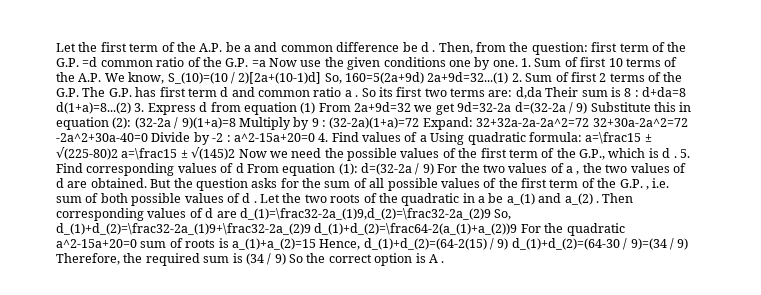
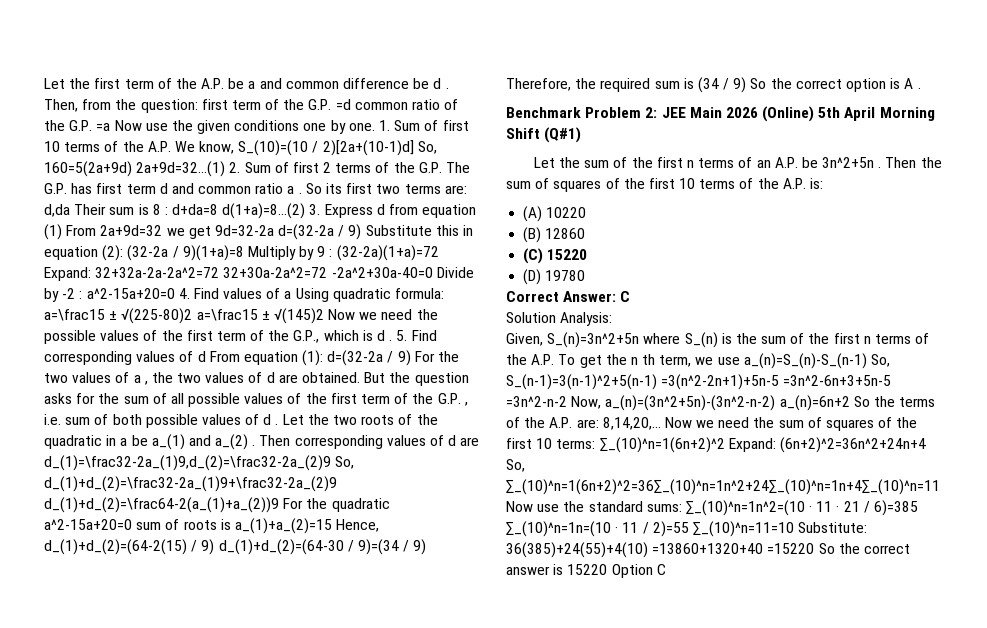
+ Benchmark Problem 2: JEE Main 2026 (Online) 5th April Morning Shift (Q#1)
+ Let the sum of the first n terms of an A.P. be 3n^2+5n . Then the sum of squares of the first 10 terms of the A.P. is:
+ (A) 10220
+ (B) 12860
+ (C) 15220
+ (D) 19780
+ Correct Answer: C
+ Solution Analysis:
+ Given, S_(n)=3n^2+5n where S_(n) is the sum of the first n terms of the A.P. To get the n th term, we use a_(n)=S_(n)-S_(n-1) So, S_(n-1)=3(n-1)^2+5(n-1) =3(n^2-2n+1)+5n-5 =3n^2-6n+3+5n-5 =3n^2-n-2 Now, a_(n)=(3n^2+5n)-(3n^2-n-2) a_(n)=6n+2 So the terms of the A.P. are: 8,14,20,... Now we need the sum of squares of the first 10 terms: ∑_(10)^n=1(6n+2)^2 Expand: (6n+2)^2=36n^2+24n+4 So, ∑_(10)^n=1(6n+2)^2=36∑_(10)^n=1n^2+24∑_(10)^n=1n+4∑_(10)^n=11 Now use the standard sums: ∑_(10)^n=1n^2=(10 · 11 · 21 / 6)=385 ∑_(10)^n=1n=(10 · 11 / 2)=55 ∑_(10)^n=11=10 Substitute: 36(385)+24(55)+4(10) =13860+1320+40 =15220 So the correct answer is 15220 Option C

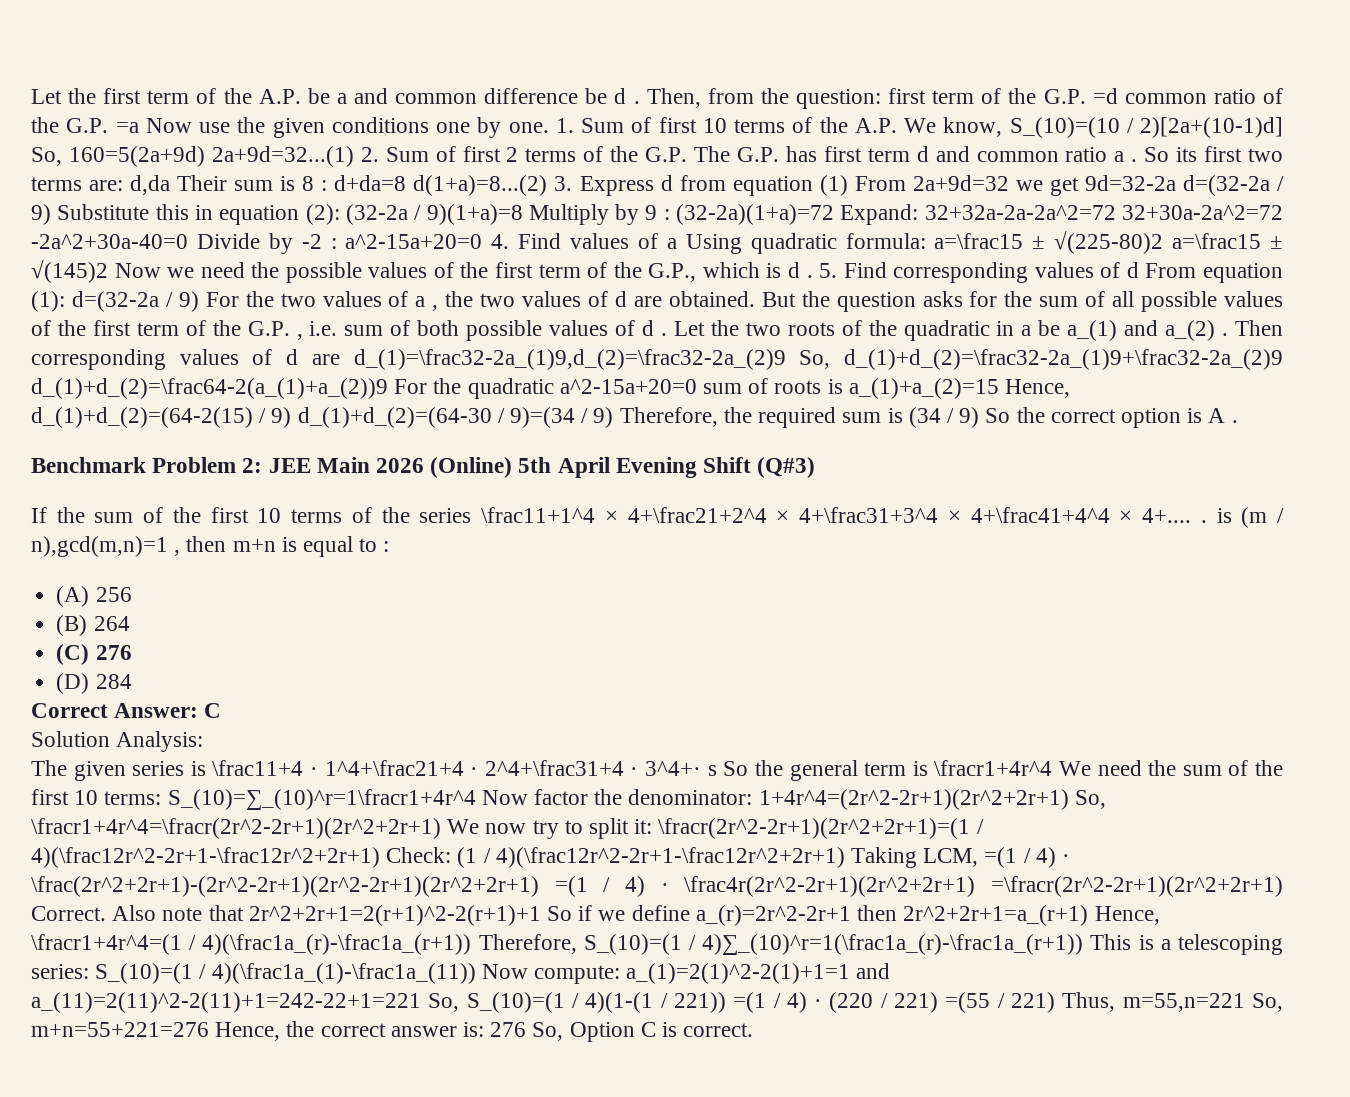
- Benchmark Problem 2: JEE Main 2026 (Online) 5th April Morning Shift (Q#1)
- Let the sum of the first n terms of an A.P. be 3n^2+5n . Then the sum of squares of the first 10 terms of the A.P. is:
+ Benchmark Problem 2: JEE Main 2026 (Online) 5th April Evening Shift (Q#3)
+ If the sum of the first 10 terms of the series \frac11+1^4 × 4+\frac21+2^4 × 4+\frac31+3^4 × 4+\frac41+4^4 × 4+.... . is (m / n),gcd(m,n)=1 , then m+n is equal to :
- (A) 10220
+ (A) 256
- (B) 12860
+ (B) 264
- (C) 15220
+ (C) 276
- (D) 19780
+ (D) 284
- Given, S_(n)=3n^2+5n where S_(n) is the sum of the first n terms of the A.P. To get the n th term, we use a_(n)=S_(n)-S_(n-1) So, S_(n-1)=3(n-1)^2+5(n-1) =3(n^2-2n+1)+5n-5 =3n^2-6n+3+5n-5 =3n^2-n-2 Now, a_(n)=(3n^2+5n)-(3n^2-n-2) a_(n)=6n+2 So the terms of the A.P. are: 8,14,20,... Now we need the sum of squares of the first 10 terms: ∑_(10)^n=1(6n+2)^2 Expand: (6n+2)^2=36n^2+24n+4 So, ∑_(10)^n=1(6n+2)^2=36∑_(10)^n=1n^2+24∑_(10)^n=1n+4∑_(10)^n=11 Now use the standard sums: ∑_(10)^n=1n^2=(10 · 11 · 21 / 6)=385 ∑_(10)^n=1n=(10 · 11 / 2)=55 ∑_(10)^n=11=10 Substitute: 36(385)+24(55)+4(10) =13860+1320+40 =15220 So the correct answer is 15220 Option C
+ The given series is \frac11+4 · 1^4+\frac21+4 · 2^4+\frac31+4 · 3^4+· s So the general term is \fracr1+4r^4 We need the sum of the first 10 terms: S_(10)=∑_(10)^r=1\fracr1+4r^4 Now factor the denominator: 1+4r^4=(2r^2-2r+1)(2r^2+2r+1) So, \fracr1+4r^4=\fracr(2r^2-2r+1)(2r^2+2r+1) We now try to split it: \fracr(2r^2-2r+1)(2r^2+2r+1)=(1 / 4)(\frac12r^2-2r+1-\frac12r^2+2r+1) Check: (1 / 4)(\frac12r^2-2r+1-\frac12r^2+2r+1) Taking LCM, =(1 / 4) · \frac(2r^2+2r+1)-(2r^2-2r+1)(2r^2-2r+1)(2r^2+2r+1) =(1 / 4) · \frac4r(2r^2-2r+1)(2r^2+2r+1) =\fracr(2r^2-2r+1)(2r^2+2r+1) Correct. Also note that 2r^2+2r+1=2(r+1)^2-2(r+1)+1 So if we define a_(r)=2r^2-2r+1 then 2r^2+2r+1=a_(r+1) Hence, \fracr1+4r^4=(1 / 4)(\frac1a_(r)-\frac1a_(r+1)) Therefore, S_(10)=(1 / 4)∑_(10)^r=1(\frac1a_(r)-\frac1a_(r+1)) This is a telescoping series: S_(10)=(1 / 4)(\frac1a_(1)-\frac1a_(11)) Now compute: a_(1)=2(1)^2-2(1)+1=1 and a_(11)=2(11)^2-2(11)+1=242-22+1=221 So, S_(10)=(1 / 4)(1-(1 / 221)) =(1 / 4) · (220 / 221) =(55 / 221) Thus, m=55,n=221 So, m+n=55+221=276 Hence, the correct answer is: 276 So, Option C is correct.

